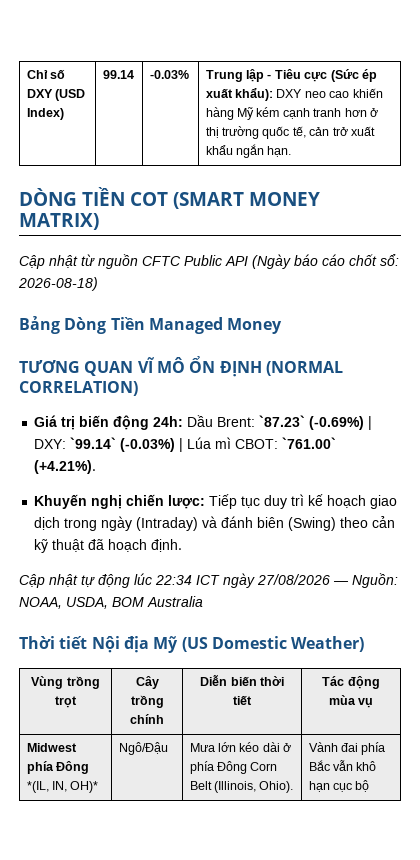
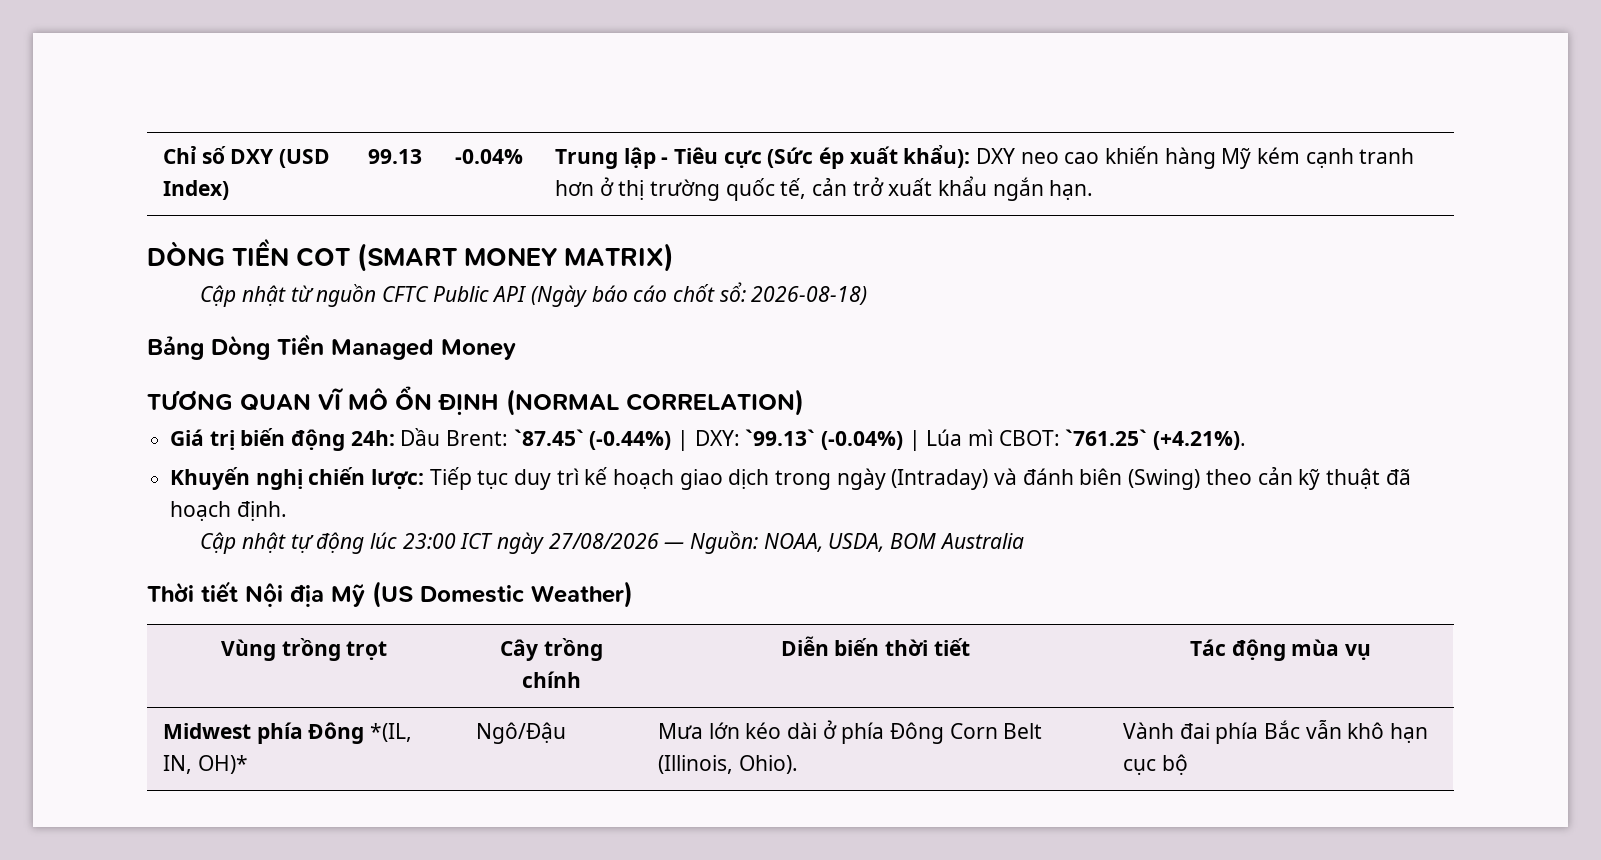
- Chỉ số DXY (USD Index) | 99.14 | -0.03% | Trung lập - Tiêu cực (Sức ép xuất khẩu): DXY neo cao khiến hàng Mỹ kém cạnh tranh hơn ở thị trường quốc tế, cản trở xuất khẩu ngắn hạn.
+ Chỉ số DXY (USD Index) | 99.13 | -0.04% | Trung lập - Tiêu cực (Sức ép xuất khẩu): DXY neo cao khiến hàng Mỹ kém cạnh tranh hơn ở thị trường quốc tế, cản trở xuất khẩu ngắn hạn.
- Giá trị biến động 24h: Dầu Brent: `87.23` (-0.69%) | DXY: `99.14` (-0.03%) | Lúa mì CBOT: `761.00` (+4.21%).
+ Giá trị biến động 24h: Dầu Brent: `87.45` (-0.44%) | DXY: `99.13` (-0.04%) | Lúa mì CBOT: `761.25` (+4.21%).
- Cập nhật tự động lúc 22:34 ICT ngày 27/08/2026 — Nguồn: NOAA, USDA, BOM Australia
+ Cập nhật tự động lúc 23:00 ICT ngày 27/08/2026 — Nguồn: NOAA, USDA, BOM Australia

